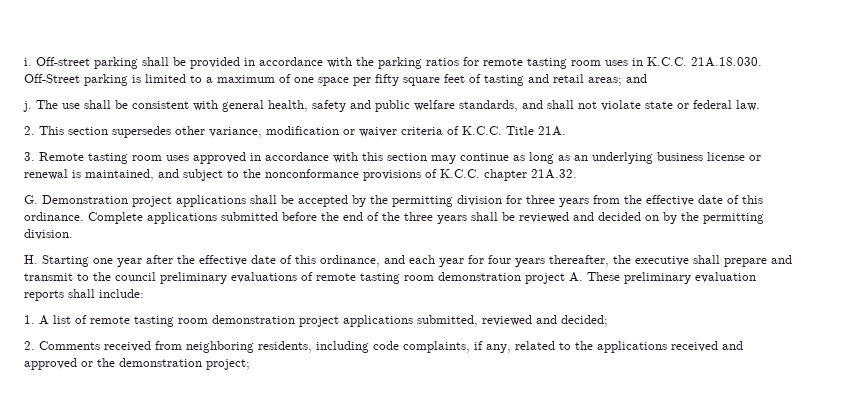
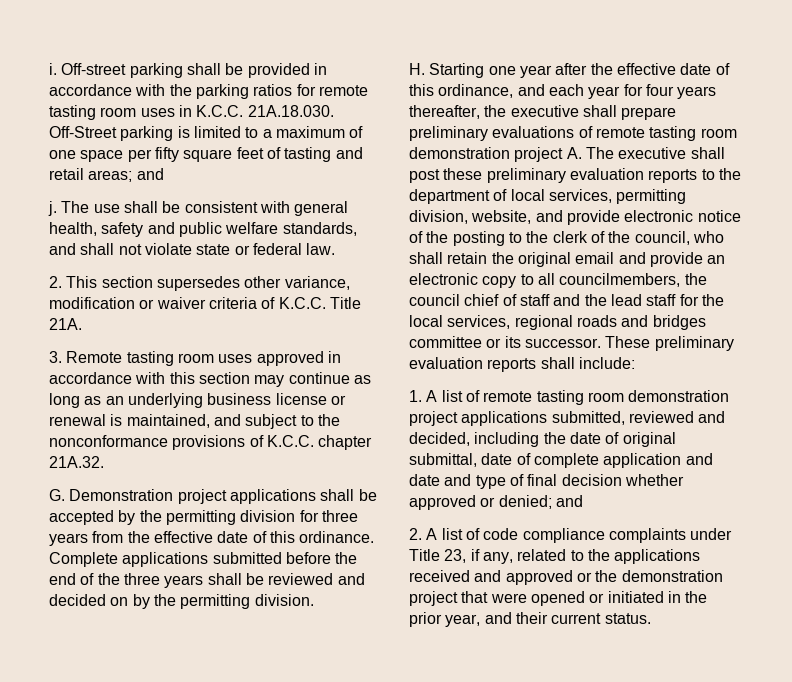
- H. Starting one year after the effective date of this ordinance, and each year for four years thereafter, the executive shall prepare and transmit to the council preliminary evaluations of remote tasting room demonstration project A. These preliminary evaluation reports shall include:
+ H. Starting one year after the effective date of this ordinance, and each year for four years thereafter, the executive shall prepare preliminary evaluations of remote tasting room demonstration project A. The executive shall post these preliminary evaluation reports to the department of local services, permitting division, website, and provide electronic notice of the posting to the clerk of the council, who shall retain the original email and provide an electronic copy to all councilmembers, the council chief of staff and the lead staff for the local services, regional roads and bridges committee or its successor. These preliminary evaluation reports shall include:
- 1. A list of remote tasting room demonstration project applications submitted, reviewed and decided;
- 2. Comments received from neighboring residents, including code complaints, if any, related to the applications received and approved or the demonstration project;
+ 1. A list of remote tasting room demonstration project applications submitted, reviewed and decided, including the date of original submittal, date of complete application and date and type of final decision whether approved or denied; and
+ 2. A list of code compliance complaints under Title 23, if any, related to the applications received and approved or the demonstration project that were opened or initiated in the prior year, and their current status.

